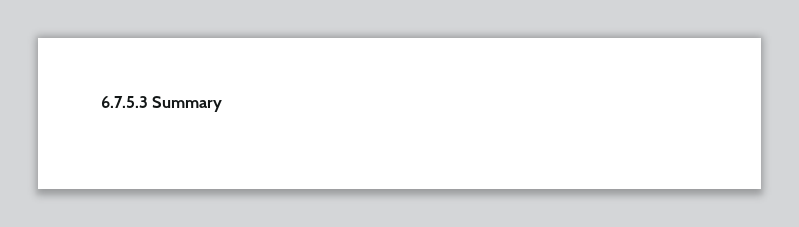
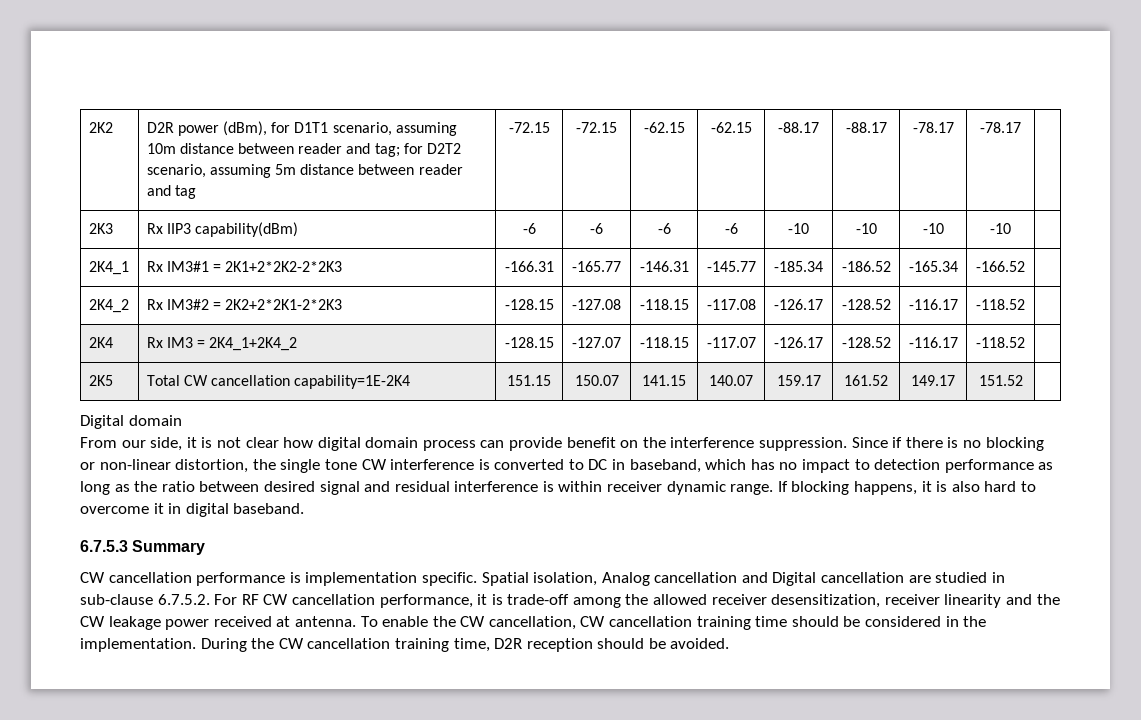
+ 2K2 | D2R power (dBm), for D1T1 scenario, assuming 10m distance between reader and tag; for D2T2 scenario, assuming 5m distance between reader and tag | -72.15 | -72.15 | -62.15 | -62.15 | -88.17 | -88.17 | -78.17 | -78.17 |
+ 2K3 | Rx IIP3 capability(dBm) | -6 | -6 | -6 | -6 | -10 | -10 | -10 | -10 |
+ 2K4_1 | Rx IM3#1 = 2K1+2*2K2-2*2K3 | -166.31 | -165.77 | -146.31 | -145.77 | -185.34 | -186.52 | -165.34 | -166.52 |
+ 2K4_2 | Rx IM3#2 = 2K2+2*2K1-2*2K3 | -128.15 | -127.08 | -118.15 | -117.08 | -126.17 | -128.52 | -116.17 | -118.52 |
+ 2K4 | Rx IM3 = 2K4_1+2K4_2 | -128.15 | -127.07 | -118.15 | -117.07 | -126.17 | -128.52 | -116.17 | -118.52 |
+ 2K5 | Total CW cancellation capability=1E-2K4 | 151.15 | 150.07 | 141.15 | 140.07 | 159.17 | 161.52 | 149.17 | 151.52 |
+ Digital domain
+ From our side, it is not clear how digital domain process can provide benefit on the interference suppression. Since if there is no blocking or non-linear distortion, the single tone CW interference is converted to DC in baseband, which has no impact to detection performance as long as the ratio between desired signal and residual interference is within receiver dynamic range. If blocking happens, it is also hard to overcome it in digital baseband.
  6.7.5.3 Summary
+ CW cancellation performance is implementation specific. Spatial isolation, Analog cancellation and Digital cancellation are studied in sub-clause 6.7.5.2. For RF CW cancellation performance, it is trade-off among the allowed receiver desensitization, receiver linearity and the CW leakage power received at antenna. To enable the CW cancellation, CW cancellation training time should be considered in the implementation. During the CW cancellation training time, D2R reception should be avoided.

